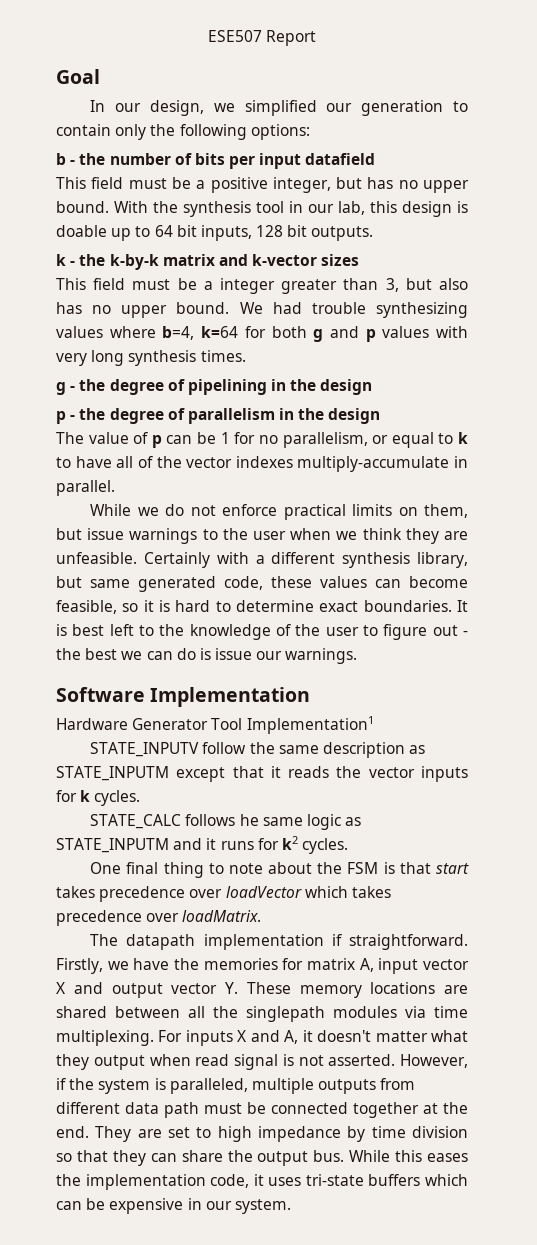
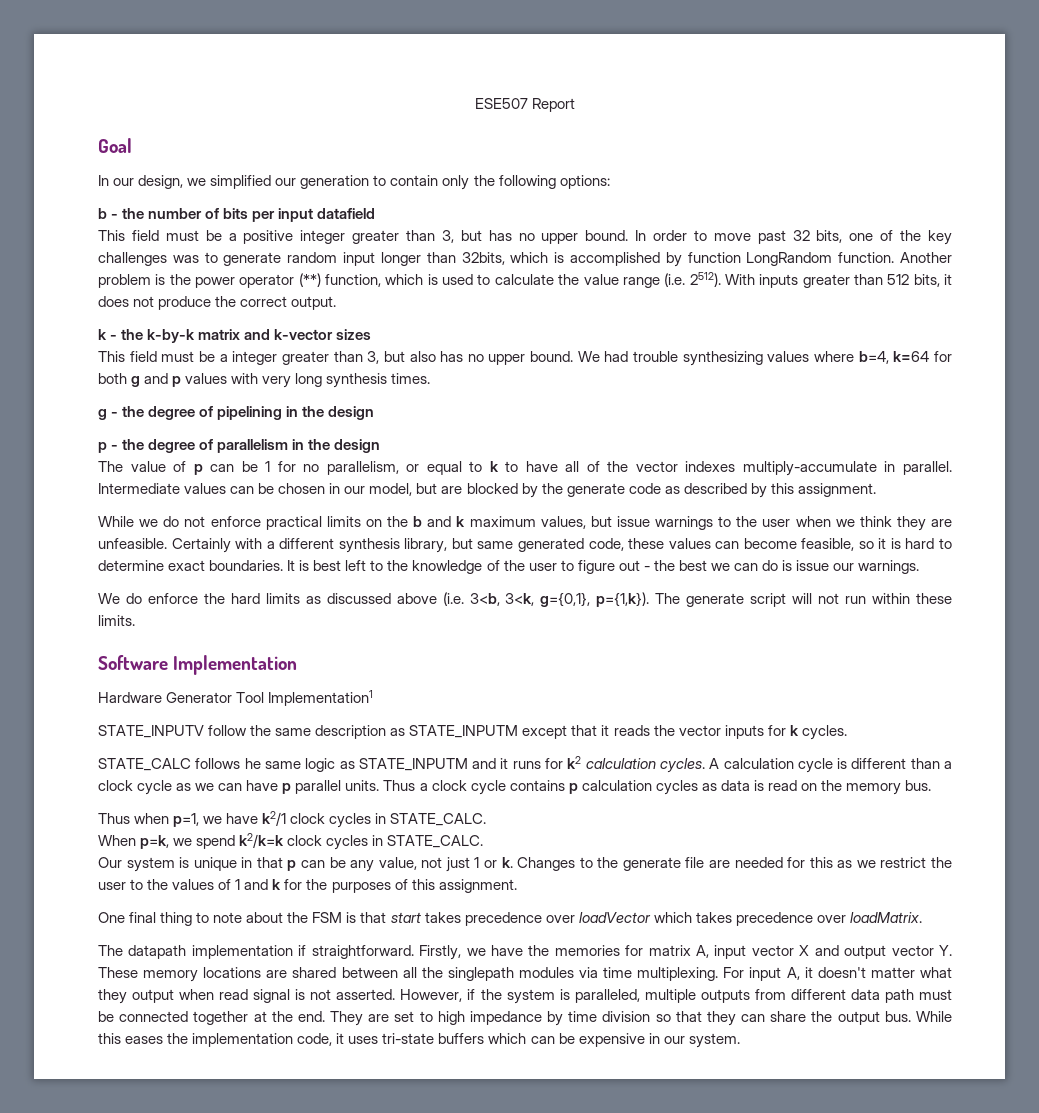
- This field must be a positive integer, but has no upper bound.
+ This field must be a positive integer greater than 3, but has no upper bound.
- With the synthesis tool in our lab, this design is doable up to 64 bit inputs, 128 bit outputs.
+ In order to move past 32 bits, one of the key challenges was to generate random input longer than 32bits, which is accomplished by function LongRandom function. Another problem is the power operator (**) function, which is used to calculate the value range (i.e. 2512). With inputs greater than 512 bits, it does not produce the correct output.
+ Intermediate values can be chosen in our model, but are blocked by the generate code as described by this assignment.
- While we do not enforce practical limits on them, but issue warnings to the user when we think they are unfeasible.
+ While we do not enforce practical limits on the b and k maximum values, but issue warnings to the user when we think they are unfeasible.
+ We do enforce the hard limits as discussed above (i.e. 3<b, 3<k, g={0,1}, p={1,k}). The generate script will not run within these limits.
- STATE_CALC follows he same logic as STATE_INPUTM and it runs for k2 cycles.
+ STATE_CALC follows he same logic as STATE_INPUTM and it runs for k2 calculation cycles. A calculation cycle is different than a clock cycle as we can have p parallel units. Thus a clock cycle contains p calculation cycles as data is read on the memory bus.
+ Thus when p=1, we have k2/1 clock cycles in STATE_CALC.
+ When p=k, we spend k2/k=k clock cycles in STATE_CALC.
+ Our system is unique in that p can be any value, not just 1 or k. Changes to the generate file are needed for this as we restrict the user to the values of 1 and k for the purposes of this assignment.
- For inputs X and A, it doesn't matter what they output when read signal is not asserted.
+ For input A, it doesn't matter what they output when read signal is not asserted.

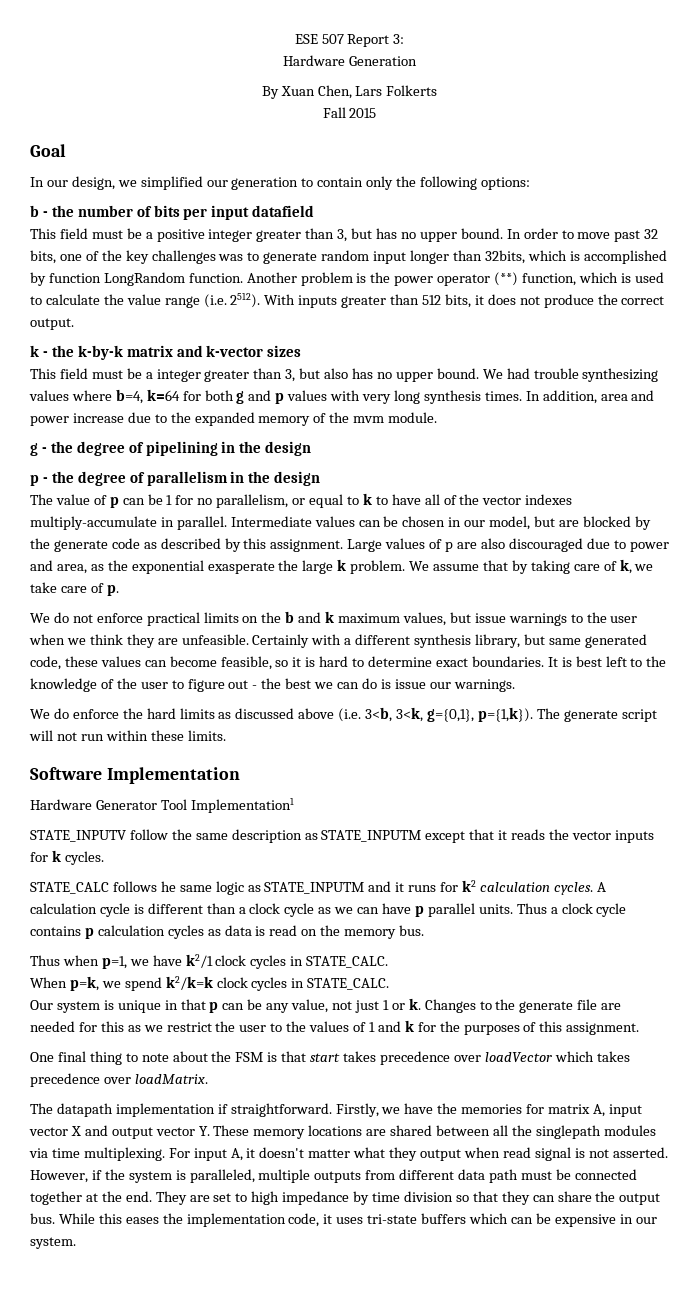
- ESE507 Report
+ ESE 507 Report 3:
+ Hardware Generation
+ By Xuan Chen, Lars Folkerts
+ Fall 2015
+ In addition, area and power increase due to the expanded memory of the mvm module.
- Intermediate values can be chosen in our model, but are blocked by the generate code as described by this assignment.
- While we do not enforce practical limits on the b and k maximum values, but issue warnings to the user when we think they are unfeasible.
+ Intermediate values can be chosen in our model, but are blocked by the generate code as described by this assignment. Large values of p are also discouraged due to power and area, as the exponential exasperate the large k problem. We assume that by taking care of k, we take care of p.
+ We do not enforce practical limits on the b and k maximum values, but issue warnings to the user when we think they are unfeasible.

